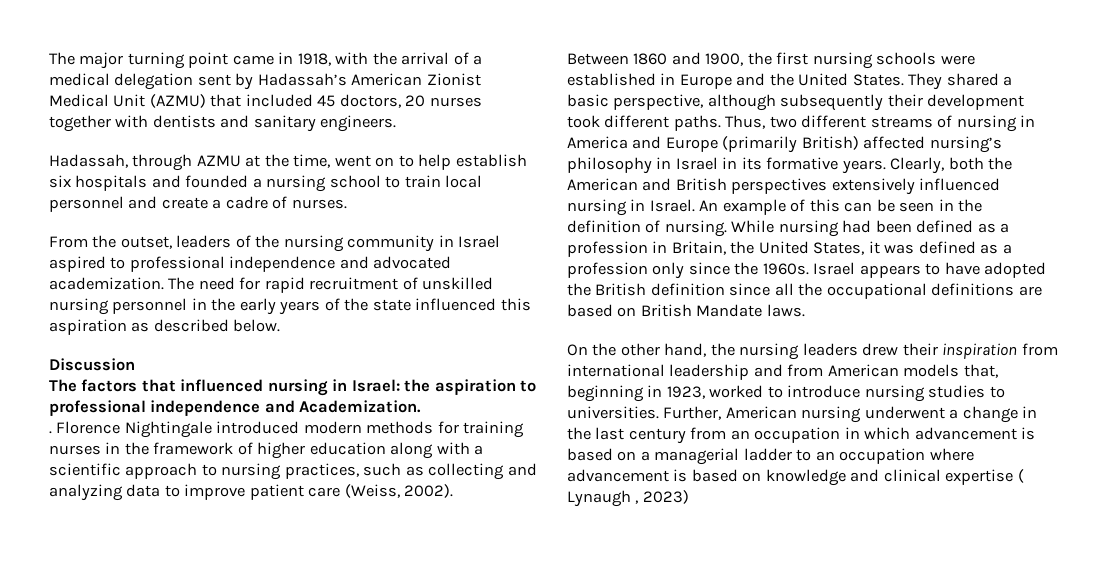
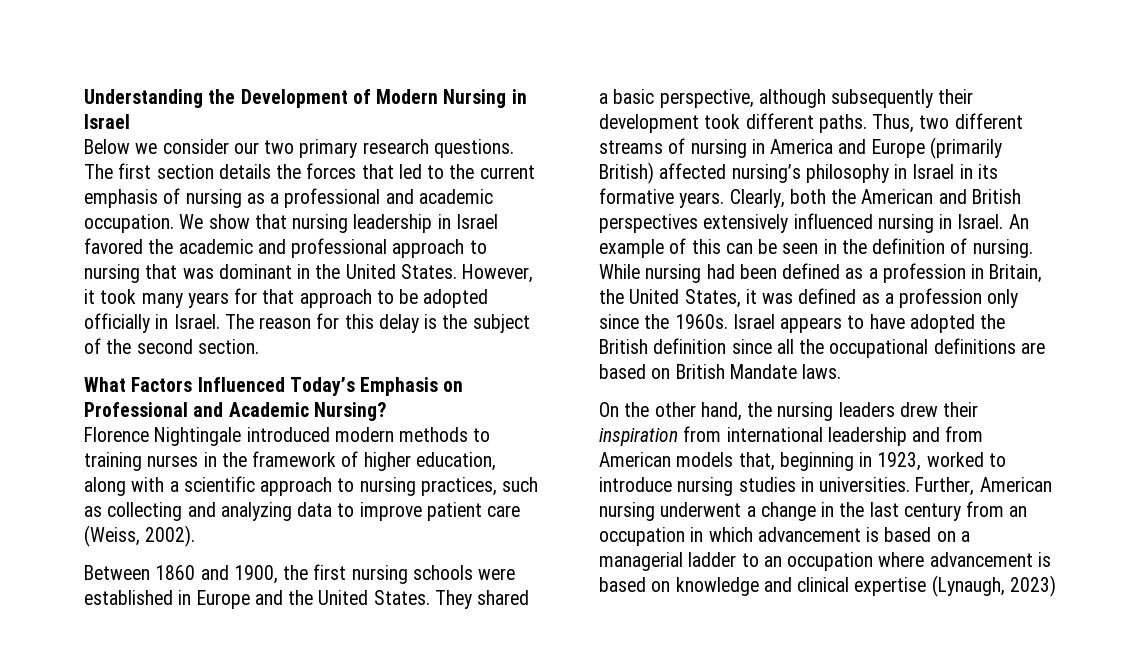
- The major turning point came in 1918, with the arrival of a medical delegation sent by Hadassah’s American Zionist Medical Unit (AZMU) that included 45 doctors, 20 nurses together with dentists and sanitary engineers.
- Hadassah, through AZMU at the time, went on to help establish six hospitals and founded a nursing school to train local personnel and create a cadre of nurses.
- From the outset, leaders of the nursing community in Israel aspired to professional independence and advocated academization. The need for rapid recruitment of unskilled nursing personnel in the early years of the state influenced this aspiration as described below.
- Discussion
- The factors that influenced nursing in Israel: the aspiration to professional independence and Academization.
- . Florence Nightingale introduced modern methods for training nurses in the framework of higher education along with a scientific approach to nursing practices, such as collecting and analyzing data to improve patient care (Weiss, 2002).
+ Understanding the Development of Modern Nursing in Israel
+ Below we consider our two primary research questions. The first section details the forces that led to the current emphasis of nursing as a professional and academic occupation. We show that nursing leadership in Israel favored the academic and professional approach to nursing that was dominant in the United States. However, it took many years for that approach to be adopted officially in Israel. The reason for this delay is the subject of the second section.
+ What Factors Influenced Today’s Emphasis on Professional and Academic Nursing?
+ Florence Nightingale introduced modern methods to training nurses in the framework of higher education, along with a scientific approach to nursing practices, such as collecting and analyzing data to improve patient care (Weiss, 2002).
- On the other hand, the nursing leaders drew their inspiration from international leadership and from American models that, beginning in 1923, worked to introduce nursing studies to universities.
+ On the other hand, the nursing leaders drew their inspiration from international leadership and from American models that, beginning in 1923, worked to introduce nursing studies in universities.
- Further, American nursing underwent a change in the last century from an occupation in which advancement is based on a managerial ladder to an occupation where advancement is based on knowledge and clinical expertise ( Lynaugh , 2023)
+ Further, American nursing underwent a change in the last century from an occupation in which advancement is based on a managerial ladder to an occupation where advancement is based on knowledge and clinical expertise (Lynaugh, 2023)

